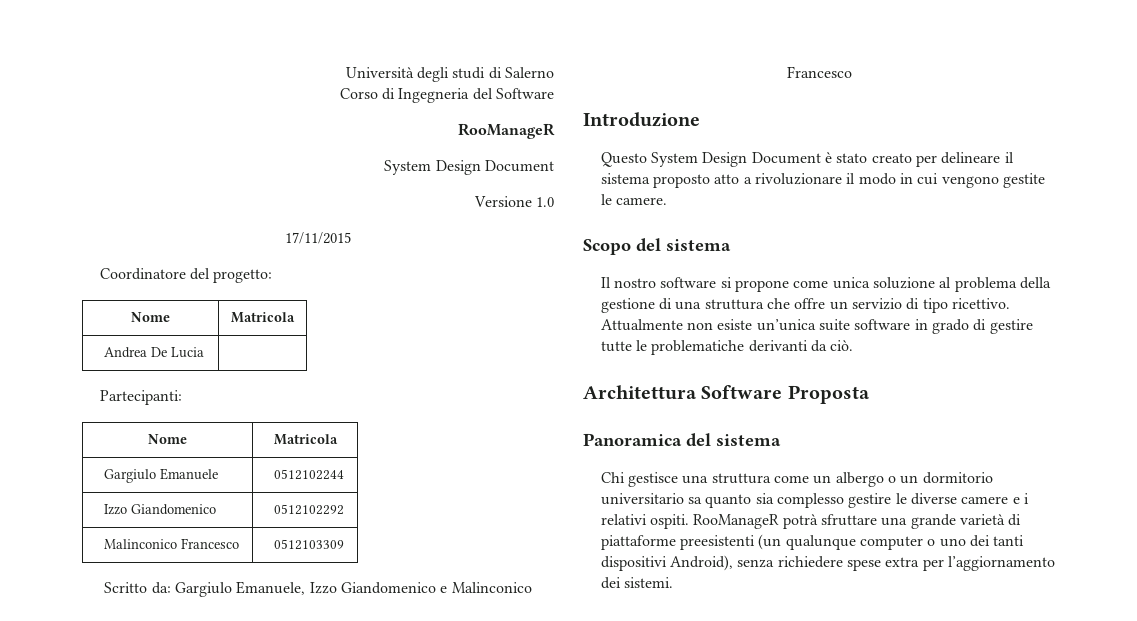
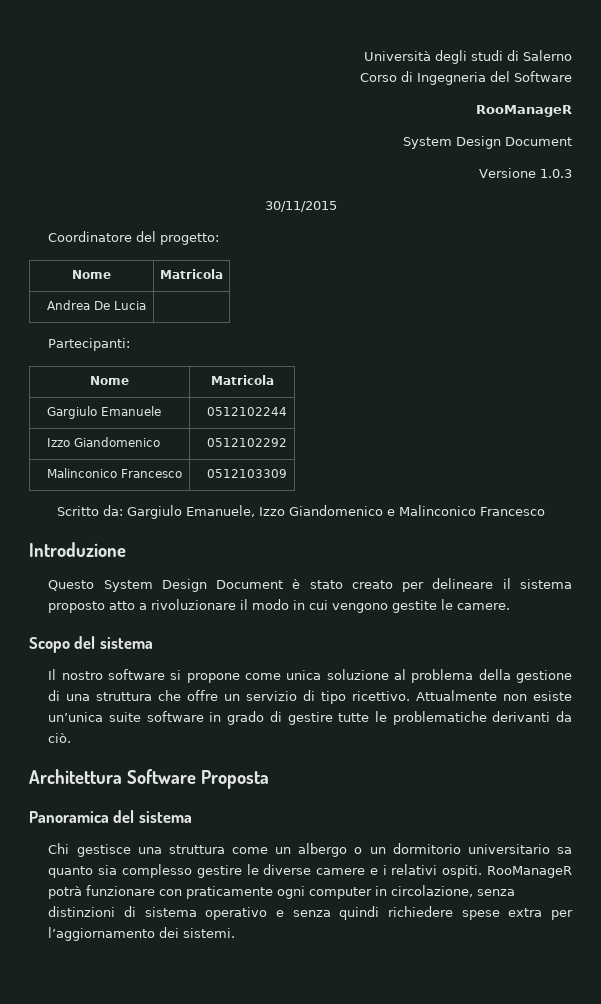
- Versione 1.0
- 17/11/2015
+ Versione 1.0.3
+ 30/11/2015
- RooManageR potrà sfruttare una grande varietà di piattaforme preesistenti (un qualunque computer o uno dei tanti dispositivi Android), senza richiedere spese extra per l’aggiornamento dei sistemi.
+ RooManageR potrà funzionare con praticamente ogni computer in circolazione, senza distinzioni di sistema operativo e senza quindi richiedere spese extra per l’aggiornamento dei sistemi.

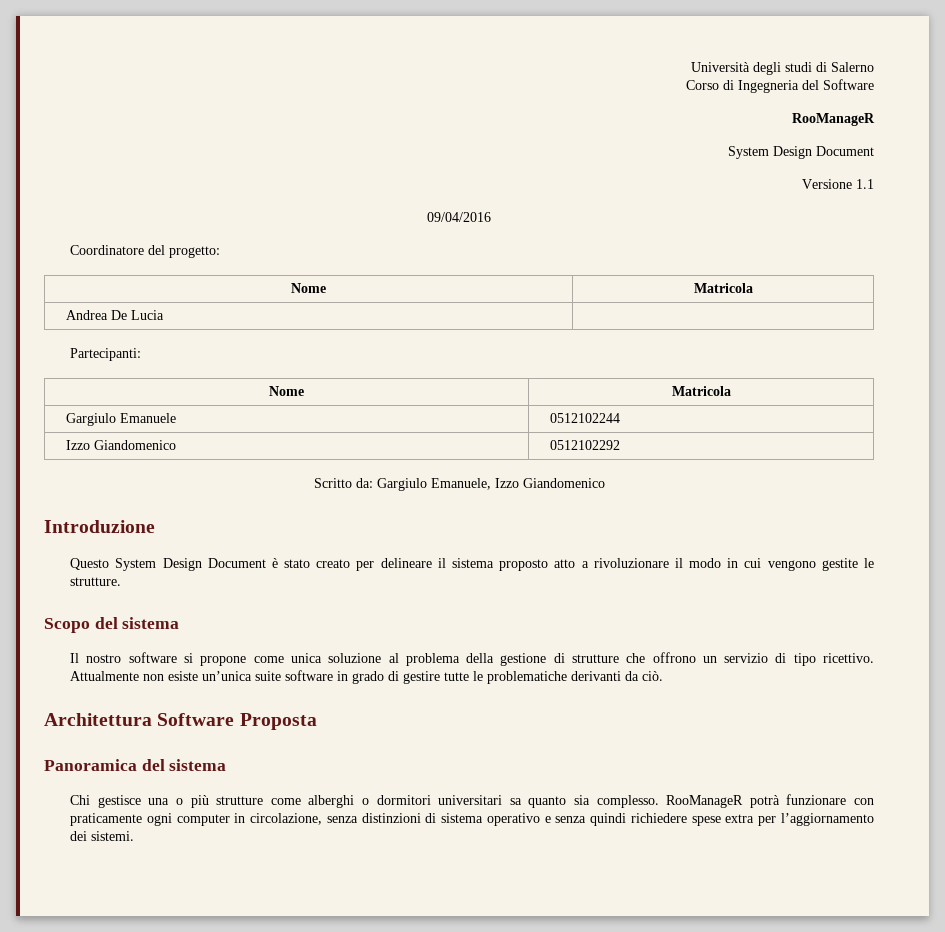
- Versione 1.0.3
- 30/11/2015
+ Versione 1.1
+ 09/04/2016
- Malinconico Francesco | 0512103309
- Scritto da: Gargiulo Emanuele, Izzo Giandomenico e Malinconico Francesco
+ Scritto da: Gargiulo Emanuele, Izzo Giandomenico
- Questo System Design Document è stato creato per delineare il sistema proposto atto a rivoluzionare il modo in cui vengono gestite le camere.
+ Questo System Design Document è stato creato per delineare il sistema proposto atto a rivoluzionare il modo in cui vengono gestite le strutture.
- Il nostro software si propone come unica soluzione al problema della gestione di una struttura che offre un servizio di tipo ricettivo.
+ Il nostro software si propone come unica soluzione al problema della gestione di strutture che offrono un servizio di tipo ricettivo.
- Chi gestisce una struttura come un albergo o un dormitorio universitario sa quanto sia complesso gestire le diverse camere e i relativi ospiti.
+ Chi gestisce una o più strutture come alberghi o dormitori universitari sa quanto sia complesso.

